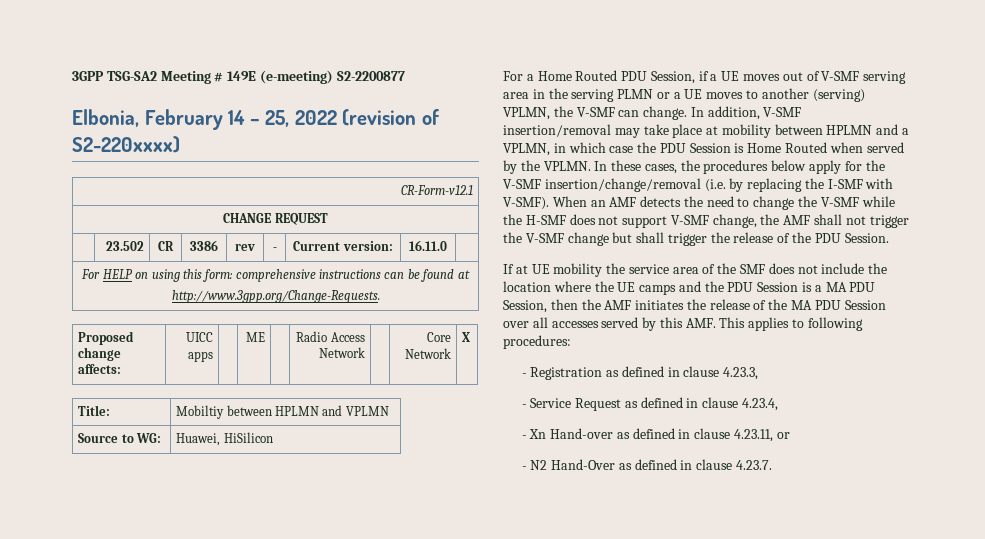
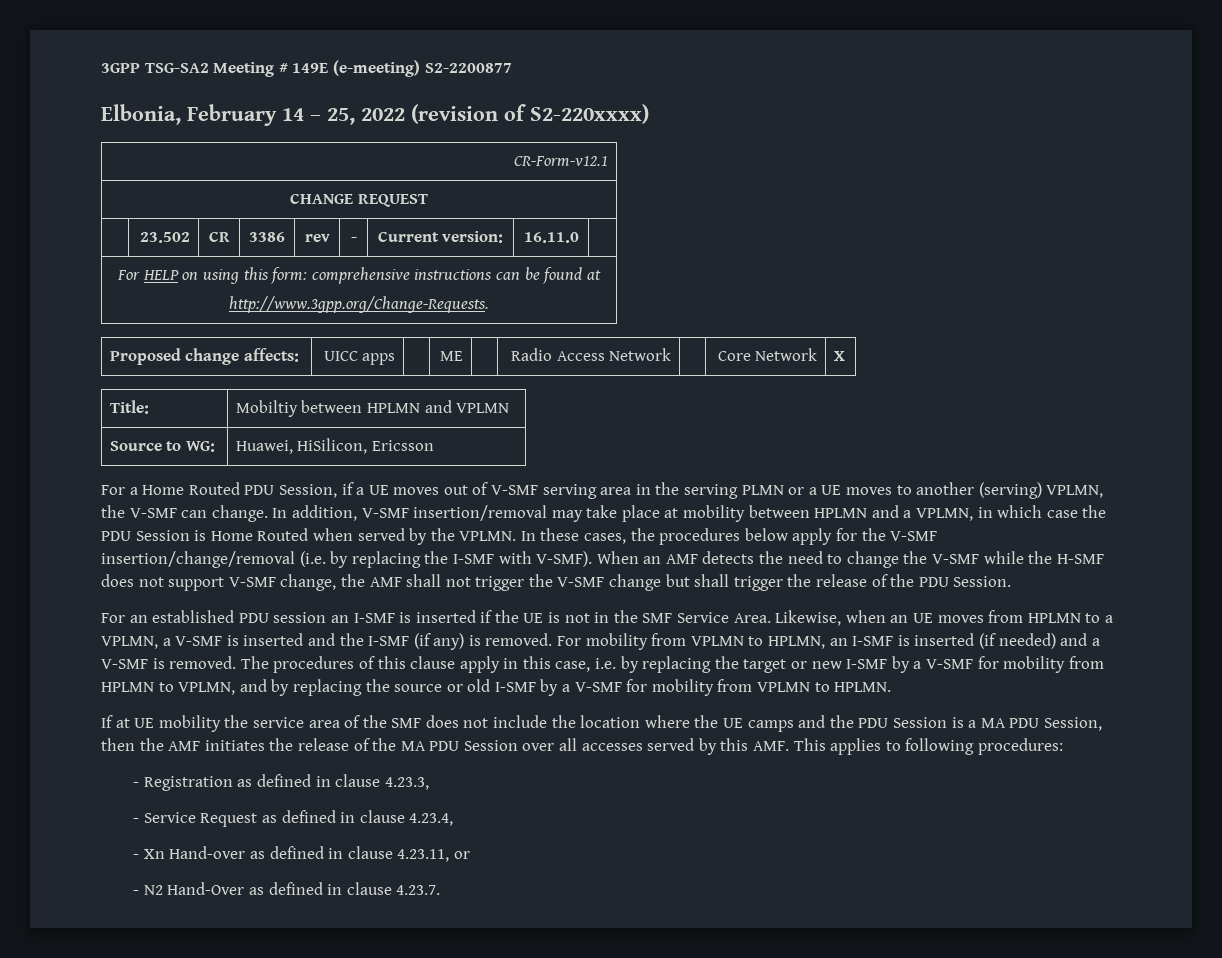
- Source to WG: | Huawei, HiSilicon
+ Source to WG: | Huawei, HiSilicon, Ericsson
+ For an established PDU session an I-SMF is inserted if the UE is not in the SMF Service Area. Likewise, when an UE moves from HPLMN to a VPLMN, a V-SMF is inserted and the I-SMF (if any) is removed. For mobility from VPLMN to HPLMN, an I-SMF is inserted (if needed) and a V-SMF is removed. The procedures of this clause apply in this case, i.e. by replacing the target or new I-SMF by a V-SMF for mobility from HPLMN to VPLMN, and by replacing the source or old I-SMF by a V-SMF for mobility from VPLMN to HPLMN.

